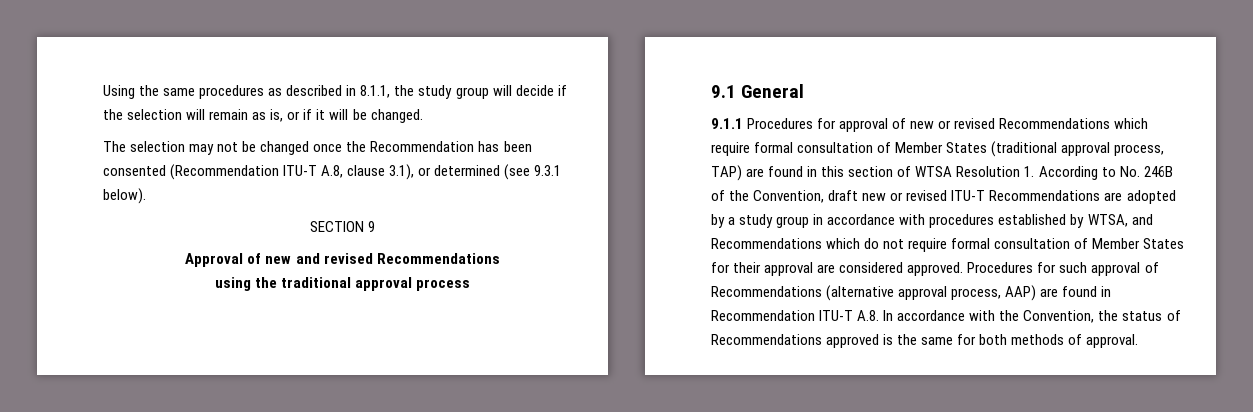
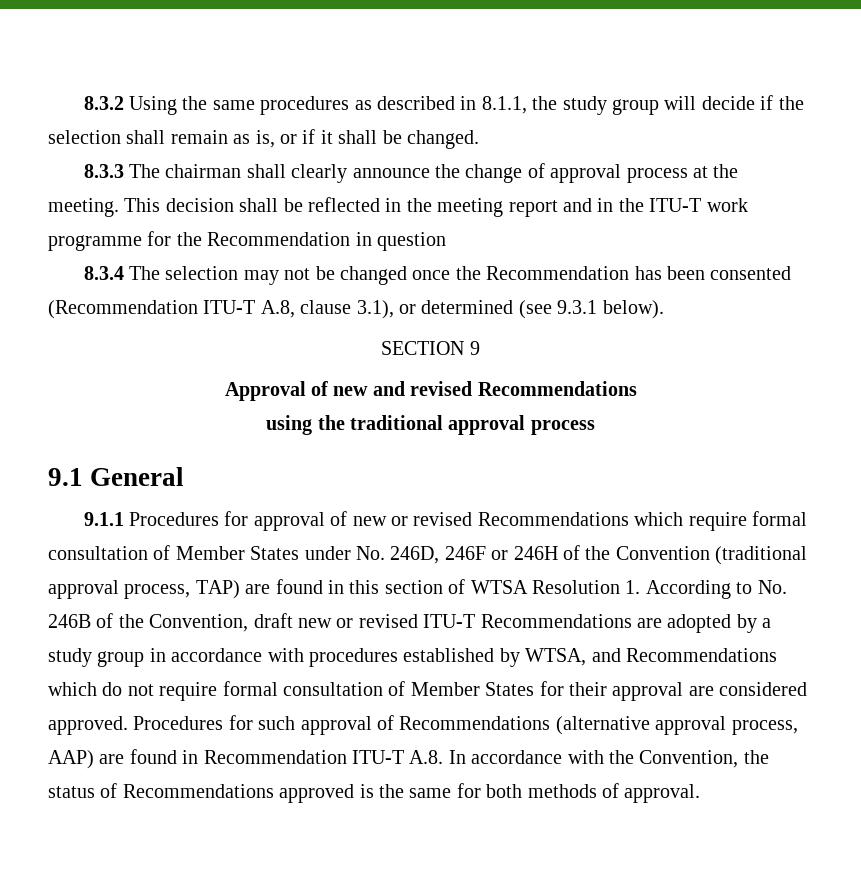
- Using the same procedures as described in 8.1.1, the study group will decide if the selection will remain as is, or if it will be changed.
+ 8.3.2 Using the same procedures as described in 8.1.1, the study group will decide if the selection shall remain as is, or if it shall be changed.
- The selection may not be changed once the Recommendation has been consented (Recommendation ITU-T A.8, clause 3.1), or determined (see 9.3.1 below).
+ 8.3.3 The chairman shall clearly announce the change of approval process at the meeting. This decision shall be reflected in the meeting report and in the ITU-T work programme for the Recommendation in question
+ 8.3.4 The selection may not be changed once the Recommendation has been consented (Recommendation ITU-T A.8, clause 3.1), or determined (see 9.3.1 below).
- 9.1.1 Procedures for approval of new or revised Recommendations which require formal consultation of Member States (traditional approval process, TAP) are found in this section of WTSA Resolution 1. According to No. 246B of the Convention, draft new or revised ITU-T Recommendations are adopted by a study group in accordance with procedures established by WTSA, and Recommendations which do not require formal consultation of Member States for their approval are considered approved.
+ 9.1.1 Procedures for approval of new or revised Recommendations which require formal consultation of Member States under No. 246D, 246F or 246H of the Convention (traditional approval process, TAP) are found in this section of WTSA Resolution 1. According to No. 246B of the Convention, draft new or revised ITU-T Recommendations are adopted by a study group in accordance with procedures established by WTSA, and Recommendations which do not require formal consultation of Member States for their approval are considered approved.

